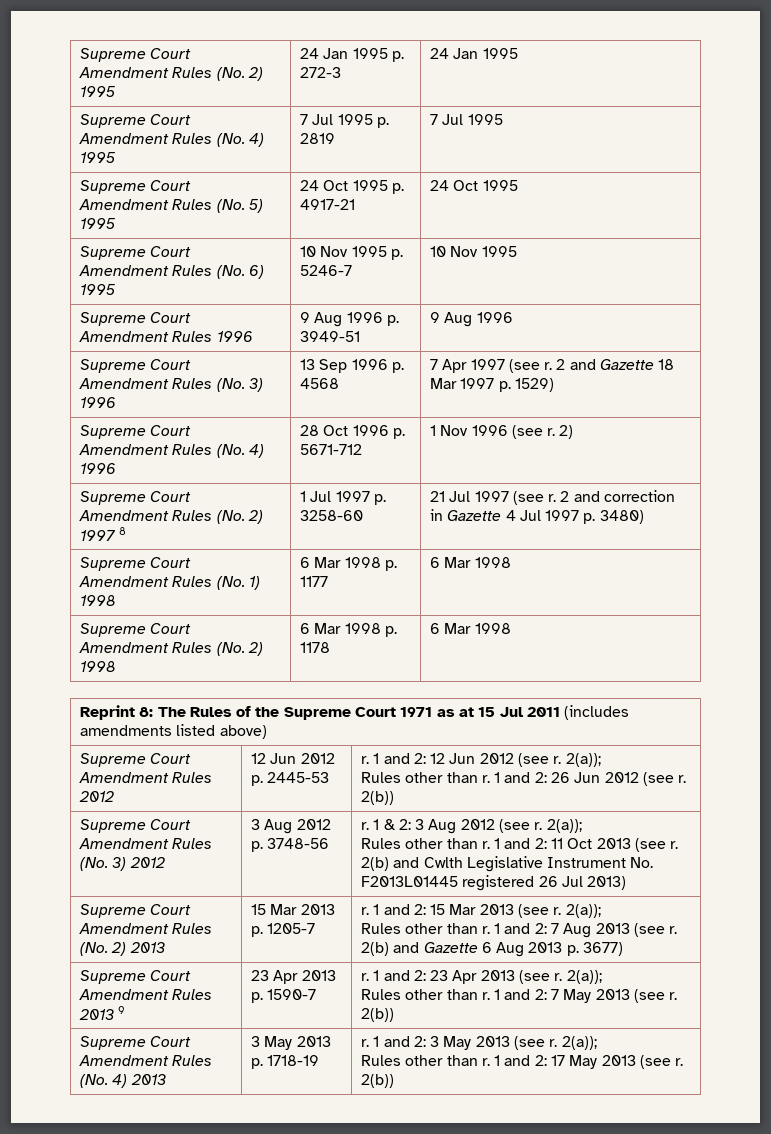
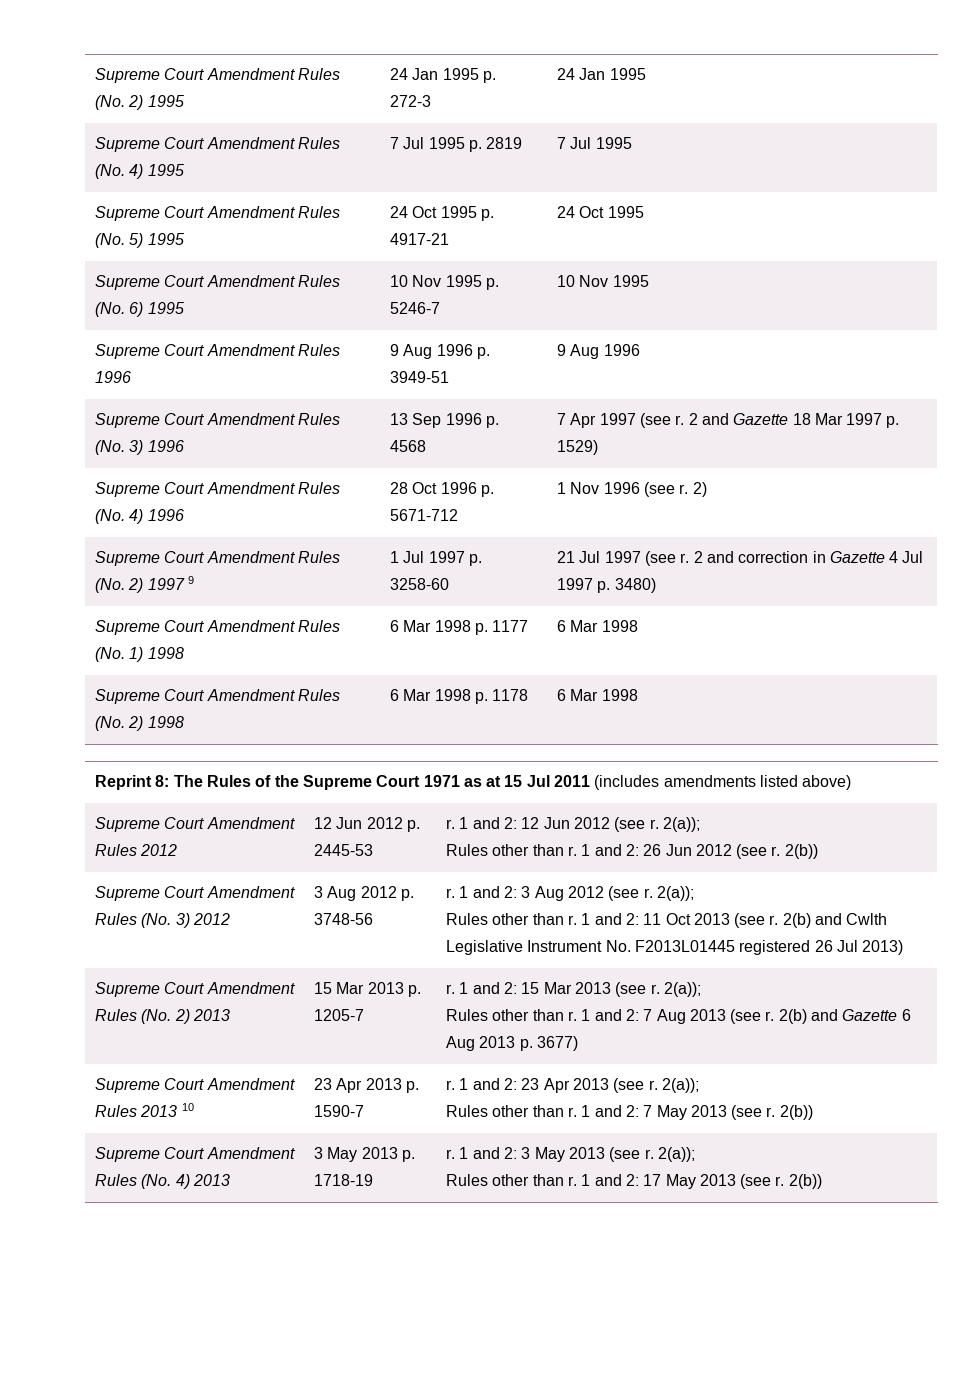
- Supreme Court Amendment Rules (No. 2) 1997 8 | 1 Jul 1997 p. 3258-60 | 21 Jul 1997 (see r. 2 and correction in Gazette 4 Jul 1997 p. 3480)
+ Supreme Court Amendment Rules (No. 2) 1997 9 | 1 Jul 1997 p. 3258-60 | 21 Jul 1997 (see r. 2 and correction in Gazette 4 Jul 1997 p. 3480)
- 1 & 2: 3 Aug 2012 (see r.
+ 1 and 2: 3 Aug 2012 (see r.
- Supreme Court Amendment Rules 2013 9 | 23 Apr 2013 p. 1590-7 | r. 1 and 2: 23 Apr 2013 (see r. 2(a));
+ Supreme Court Amendment Rules 2013 10 | 23 Apr 2013 p. 1590-7 | r. 1 and 2: 23 Apr 2013 (see r. 2(a));

